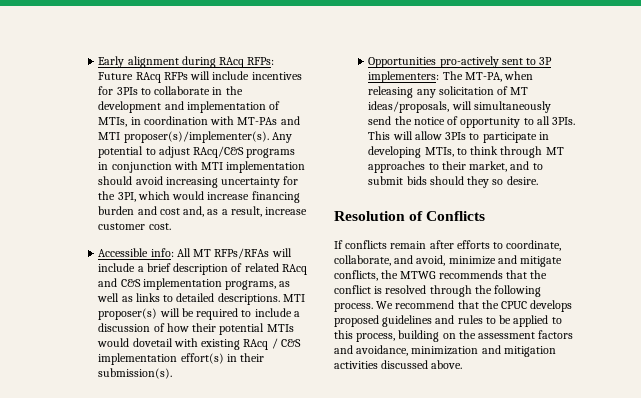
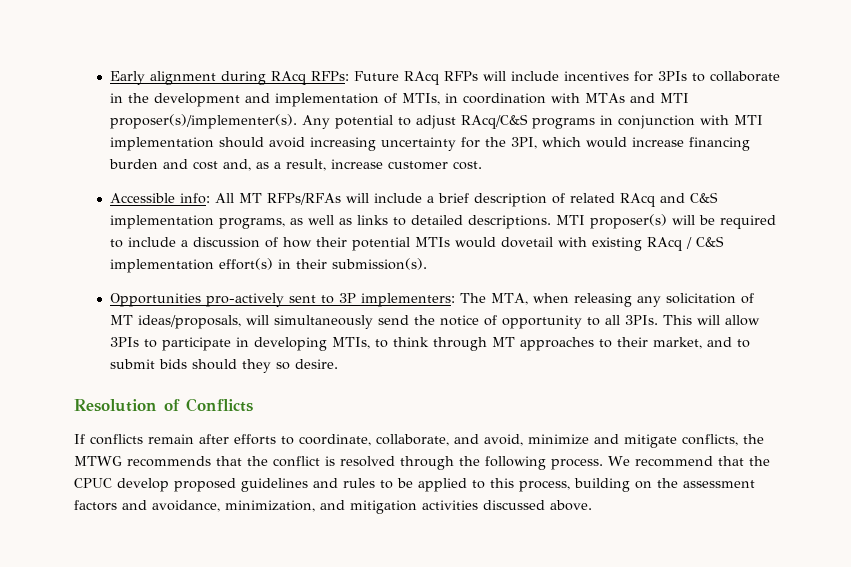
- Early alignment during RAcq RFPs: Future RAcq RFPs will include incentives for 3PIs to collaborate in the development and implementation of MTIs, in coordination with MT-PAs and MTI proposer(s)/implementer(s).
+ Early alignment during RAcq RFPs: Future RAcq RFPs will include incentives for 3PIs to collaborate in the development and implementation of MTIs, in coordination with MTAs and MTI proposer(s)/implementer(s).
- Opportunities pro-actively sent to 3P implementers: The MT-PA, when releasing any solicitation of MT ideas/proposals, will simultaneously send the notice of opportunity to all 3PIs.
+ Opportunities pro-actively sent to 3P implementers: The MTA, when releasing any solicitation of MT ideas/proposals, will simultaneously send the notice of opportunity to all 3PIs.
- We recommend that the CPUC develops proposed guidelines and rules to be applied to this process, building on the assessment factors and avoidance, minimization and mitigation activities discussed above.
+ We recommend that the CPUC develop proposed guidelines and rules to be applied to this process, building on the assessment factors and avoidance, minimization, and mitigation activities discussed above.

